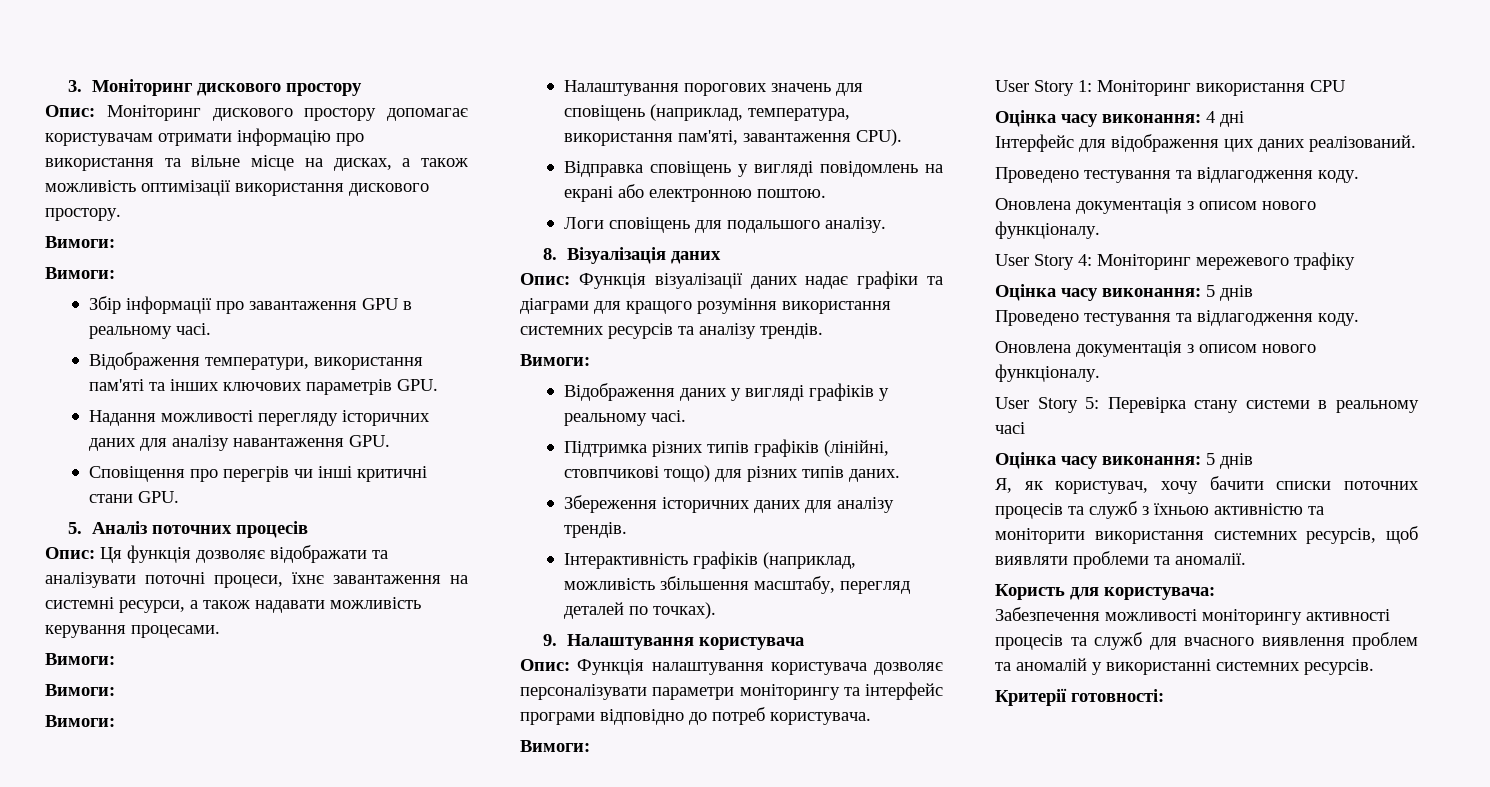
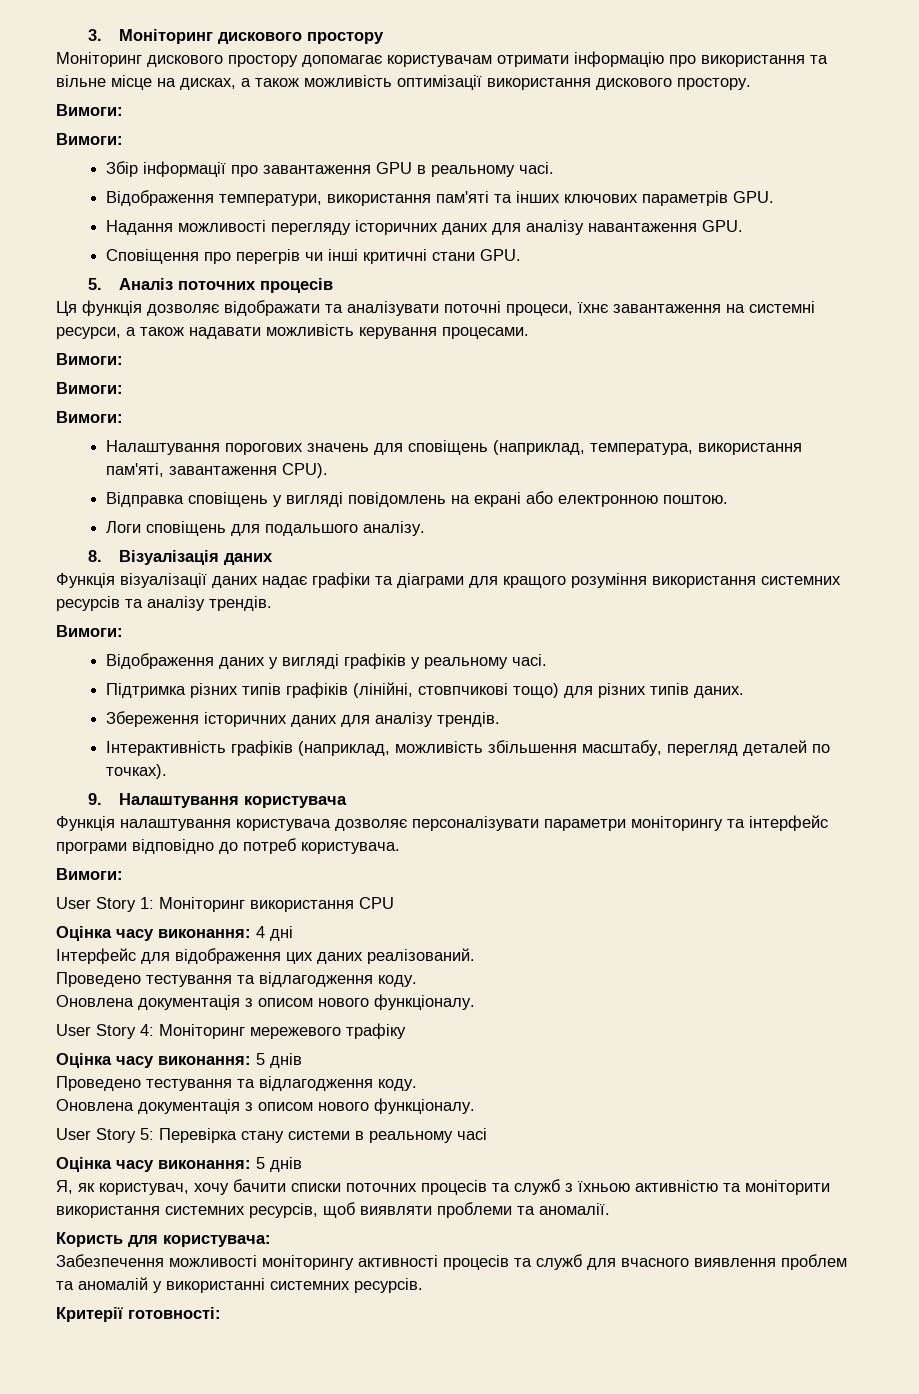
- Опис: Моніторинг дискового простору допомагає користувачам отримати інформацію про використання та вільне місце на дисках, а також можливість оптимізації використання дискового простору.
+ Моніторинг дискового простору допомагає користувачам отримати інформацію про використання та вільне місце на дисках, а також можливість оптимізації використання дискового простору.
- Опис: Ця функція дозволяє відображати та аналізувати поточні процеси, їхнє завантаження на системні ресурси, а також надавати можливість керування процесами.
+ Ця функція дозволяє відображати та аналізувати поточні процеси, їхнє завантаження на системні ресурси, а також надавати можливість керування процесами.
- Опис: Функція візуалізації даних надає графіки та діаграми для кращого розуміння використання системних ресурсів та аналізу трендів.
+ Функція візуалізації даних надає графіки та діаграми для кращого розуміння використання системних ресурсів та аналізу трендів.
- Опис: Функція налаштування користувача дозволяє персоналізувати параметри моніторингу та інтерфейс програми відповідно до потреб користувача.
+ Функція налаштування користувача дозволяє персоналізувати параметри моніторингу та інтерфейс програми відповідно до потреб користувача.

